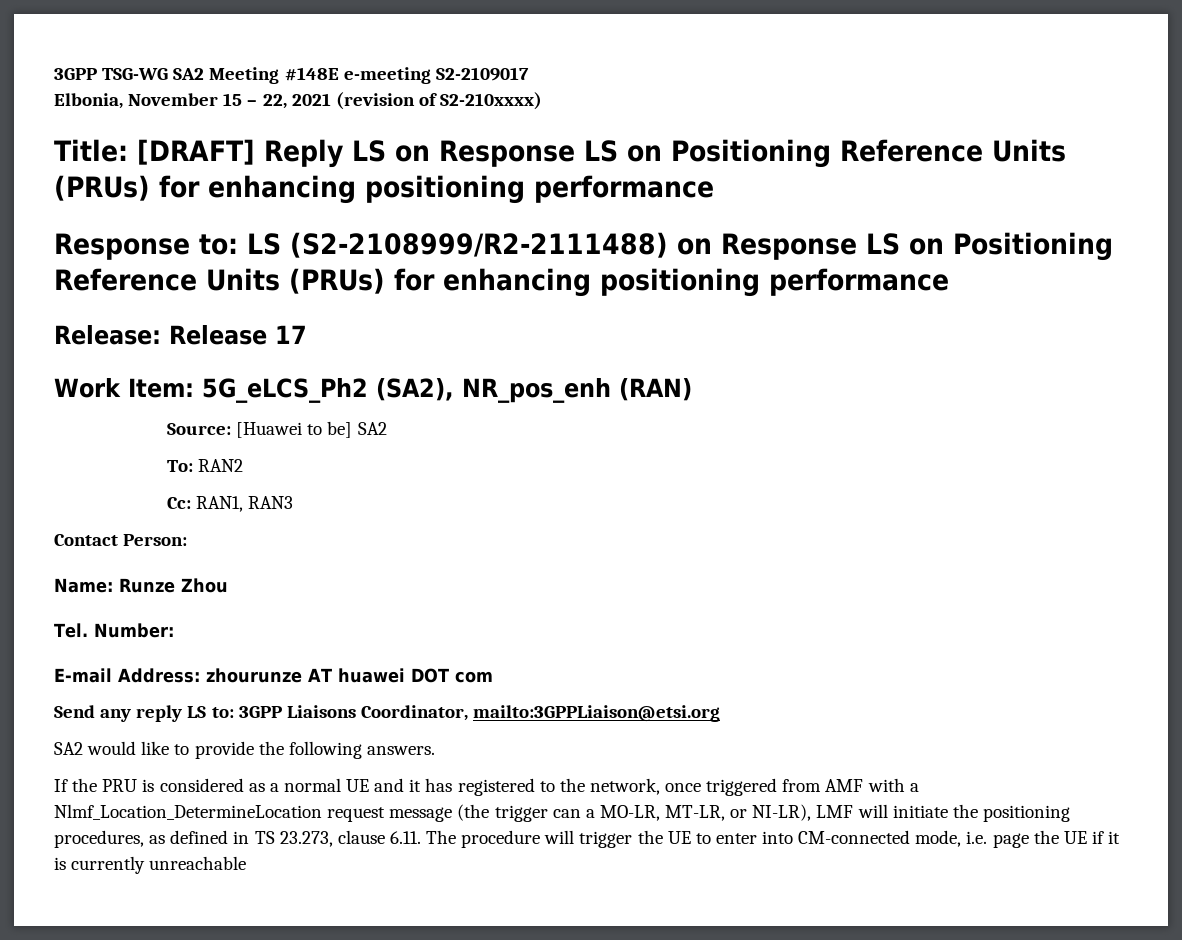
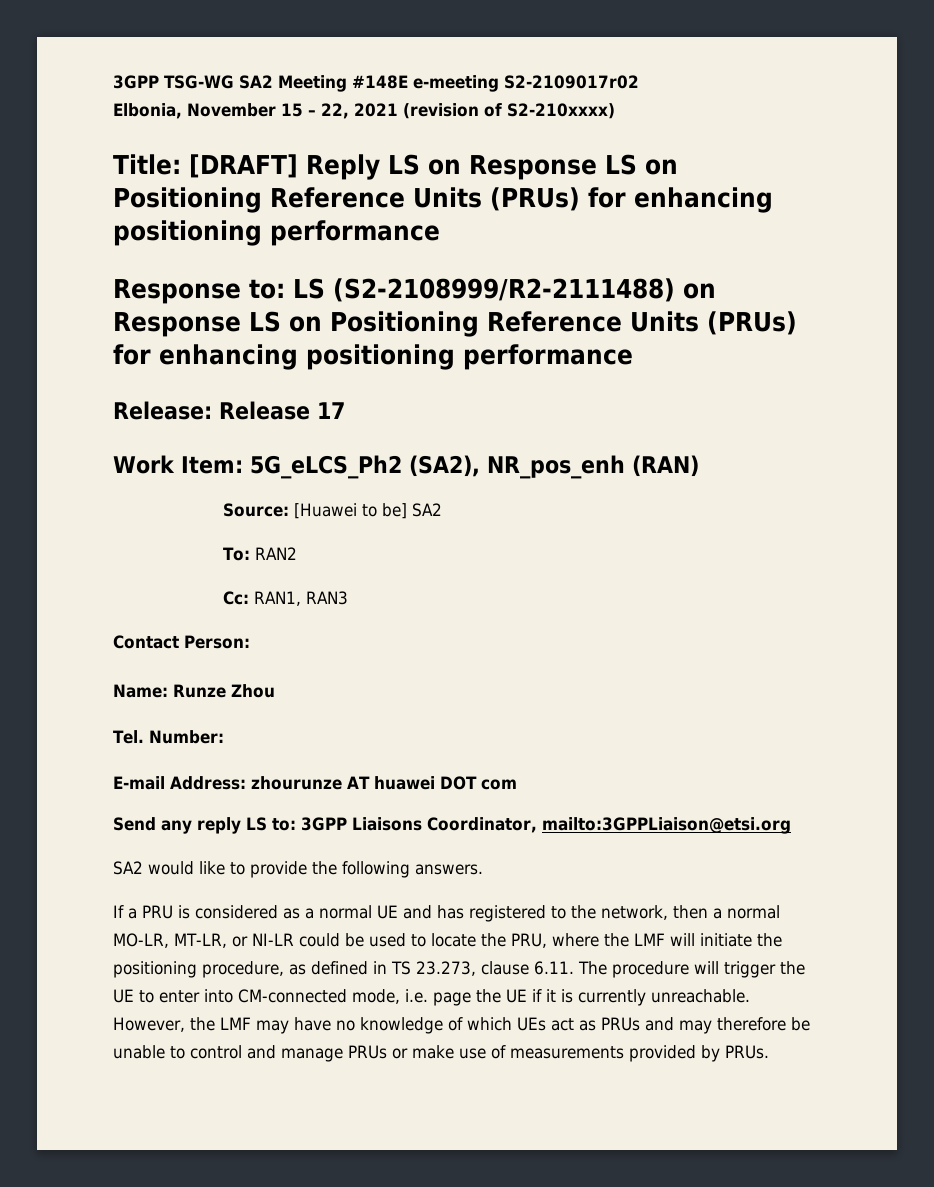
- 3GPP TSG-WG SA2 Meeting #148E e-meeting S2-2109017
+ 3GPP TSG-WG SA2 Meeting #148E e-meeting S2-2109017r02
- If the PRU is considered as a normal UE and it has registered to the network, once triggered from AMF with a Nlmf_Location_DetermineLocation request message (the trigger can a MO-LR, MT-LR, or NI-LR), LMF will initiate the positioning procedures, as defined in TS 23.273, clause 6.11. The procedure will trigger the UE to enter into CM-connected mode, i.e. page the UE if it is currently unreachable
+ If a PRU is considered as a normal UE and has registered to the network, then a normal MO-LR, MT-LR, or NI-LR could be used to locate the PRU, where the LMF will initiate the positioning procedure, as defined in TS 23.273, clause 6.11. The procedure will trigger the UE to enter into CM-connected mode, i.e. page the UE if it is currently unreachable. However, the LMF may have no knowledge of which UEs act as PRUs and may therefore be unable to control and manage PRUs or make use of measurements provided by PRUs.

